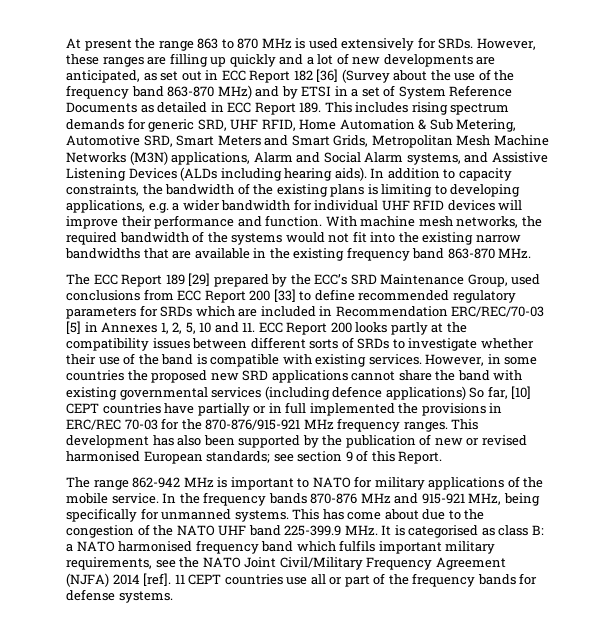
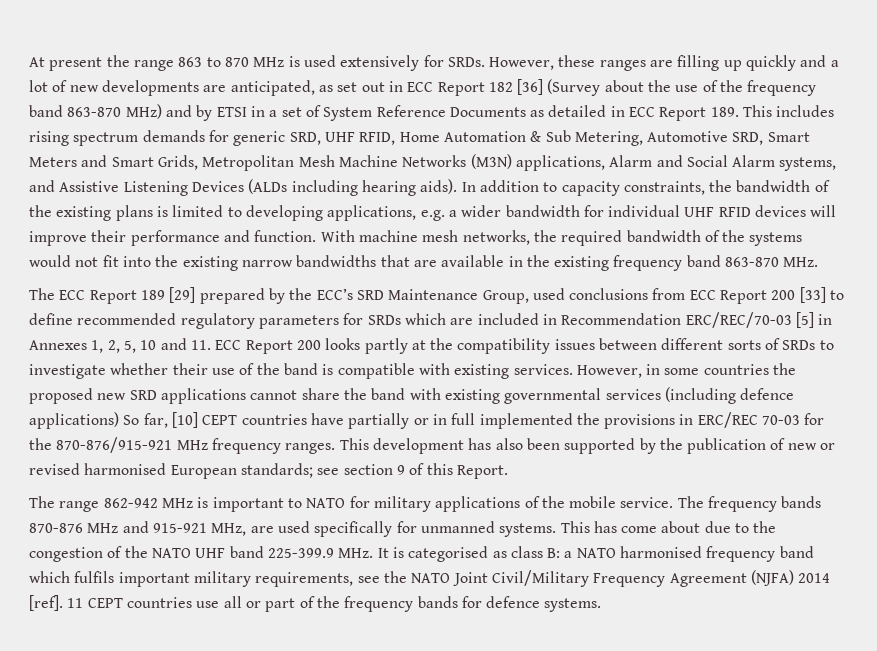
- In addition to capacity constraints, the bandwidth of the existing plans is limiting to developing applications, e.g. a wider bandwidth for individual UHF RFID devices will improve their performance and function.
+ In addition to capacity constraints, the bandwidth of the existing plans is limited to developing applications, e.g. a wider bandwidth for individual UHF RFID devices will improve their performance and function.
- In the frequency bands 870-876 MHz and 915-921 MHz, being specifically for unmanned systems.
+ The frequency bands 870-876 MHz and 915-921 MHz, are used specifically for unmanned systems.
- 11 CEPT countries use all or part of the frequency bands for defense systems.
+ 11 CEPT countries use all or part of the frequency bands for defence systems.

